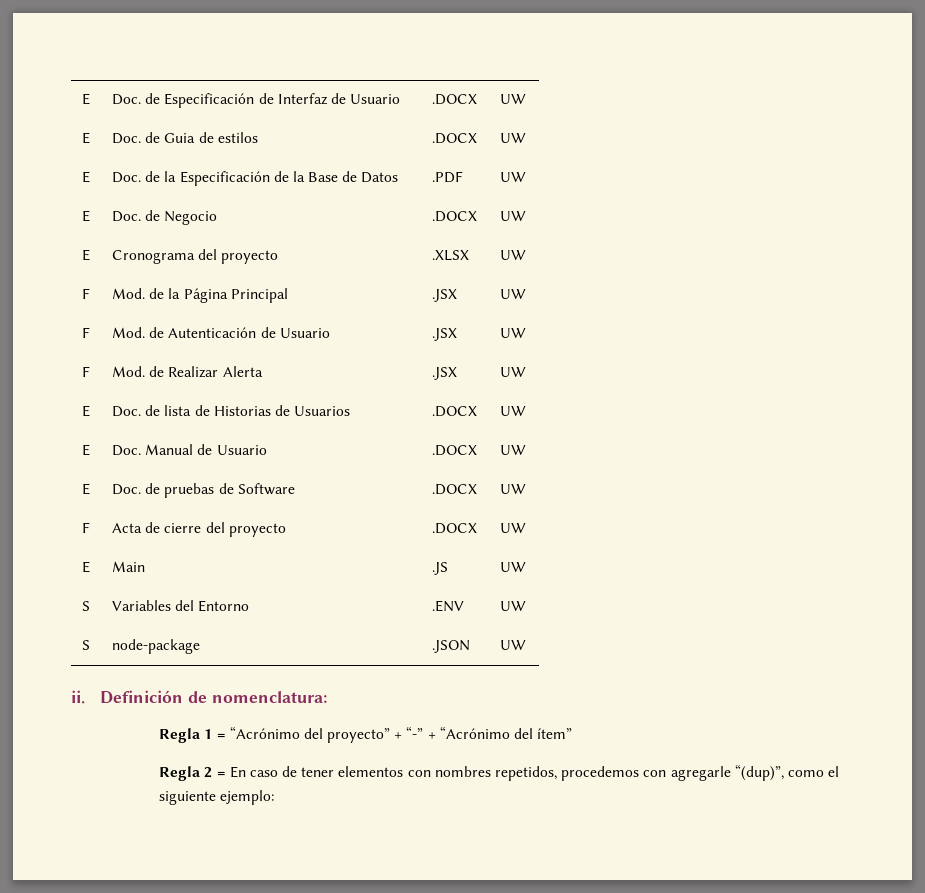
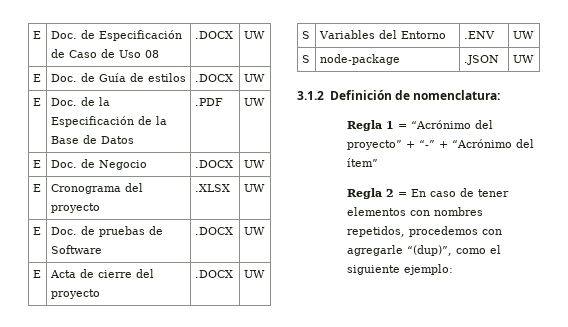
- E | Doc. de Especificación de Interfaz de Usuario | .DOCX | UW
- E | Doc. de Guia de estilos | .DOCX | UW
+ E | Doc. de Especificación de Caso de Uso 08 | .DOCX | UW
+ E | Doc. de Guía de estilos | .DOCX | UW
- F | Mod. de la Página Principal | .JSX | UW
- F | Mod. de Autenticación de Usuario | .JSX | UW
- F | Mod. de Realizar Alerta | .JSX | UW
- E | Doc. de lista de Historias de Usuarios | .DOCX | UW
- E | Doc. Manual de Usuario | .DOCX | UW
- F | Acta de cierre del proyecto | .DOCX | UW
+ E | Acta de cierre del proyecto | .DOCX | UW
- E | Main | .JS | UW
- ii. Definición de nomenclatura:
+ 3.1.2 Definición de nomenclatura:

